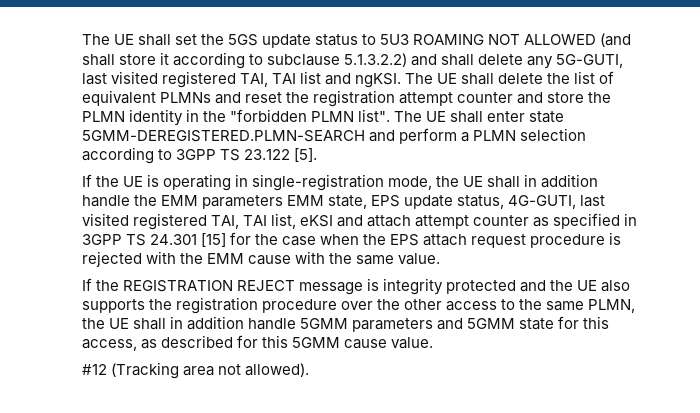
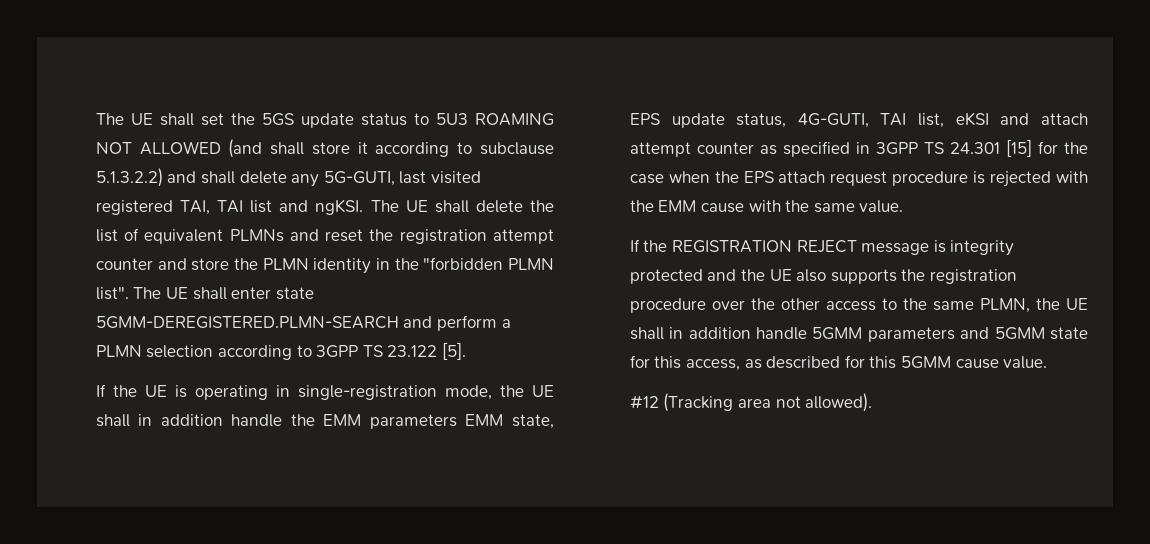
- If the UE is operating in single-registration mode, the UE shall in addition handle the EMM parameters EMM state, EPS update status, 4G-GUTI, last visited registered TAI, TAI list, eKSI and attach attempt counter as specified in 3GPP TS 24.301 [15] for the case when the EPS attach request procedure is rejected with the EMM cause with the same value.
+ If the UE is operating in single-registration mode, the UE shall in addition handle the EMM parameters EMM state, EPS update status, 4G-GUTI, TAI list, eKSI and attach attempt counter as specified in 3GPP TS 24.301 [15] for the case when the EPS attach request procedure is rejected with the EMM cause with the same value.

